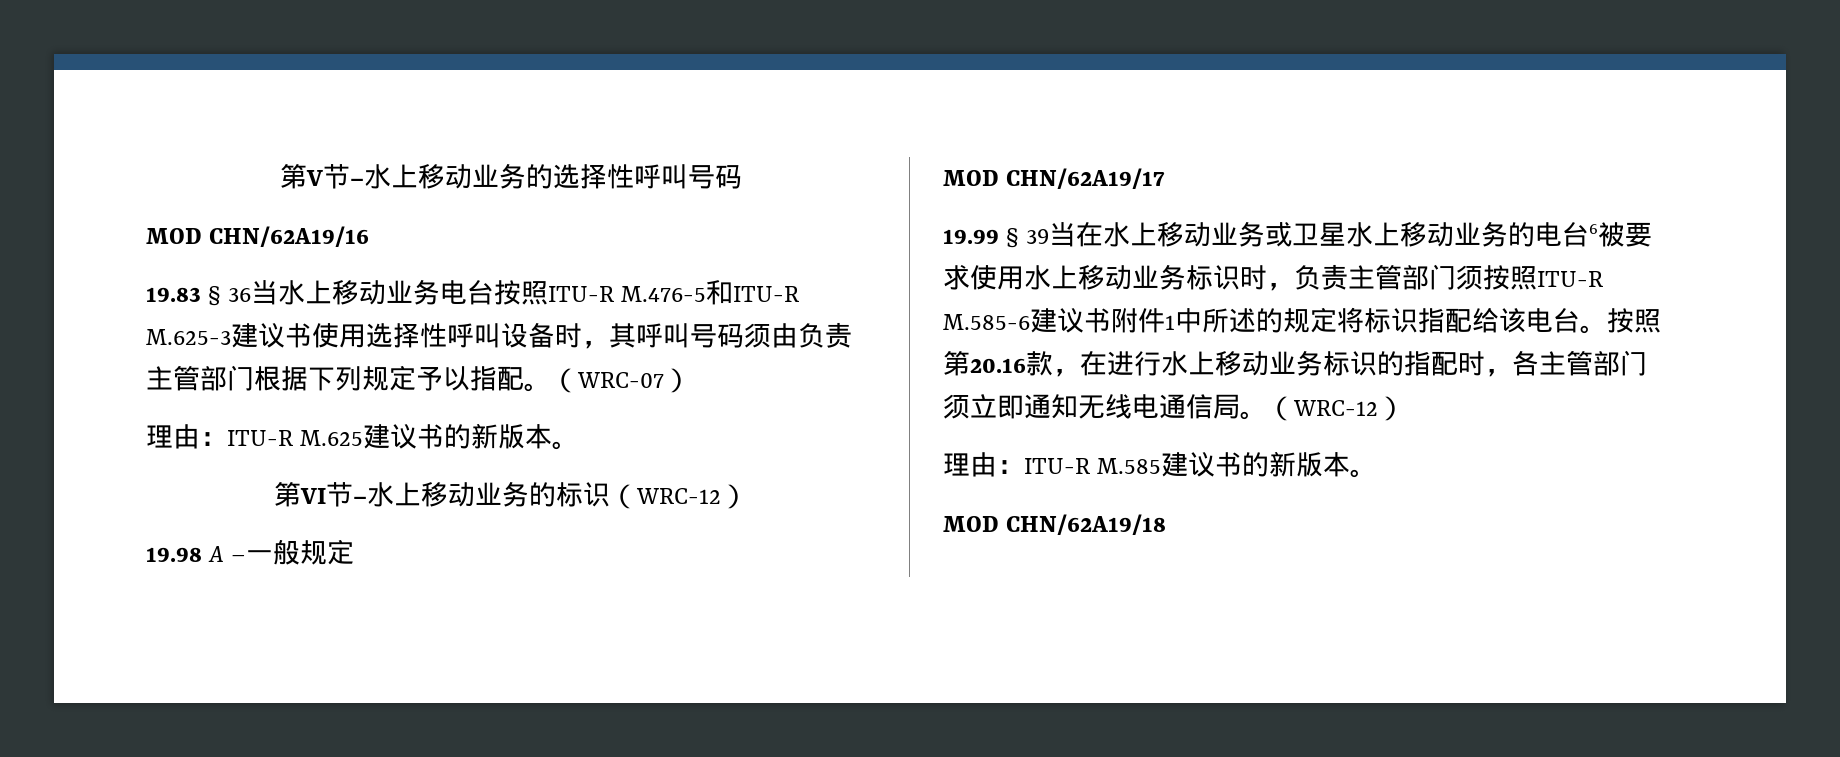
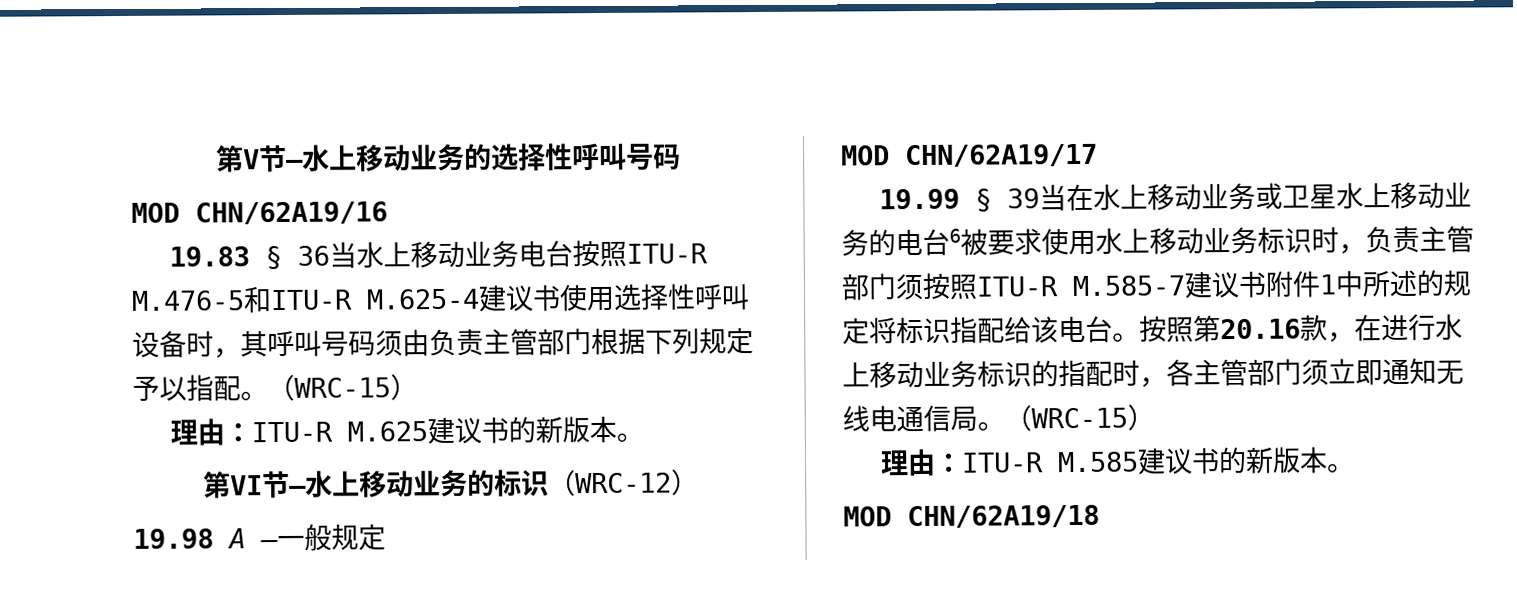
- 19.83 § 36当水上移动业务电台按照ITU-R M.476-5和ITU-R M.625-3建议书使用选择性呼叫设备时，其呼叫号码须由负责主管部门根据下列规定予以指配。（WRC-07）
+ 19.83 § 36当水上移动业务电台按照ITU-R M.476-5和ITU-R M.625-4建议书使用选择性呼叫设备时，其呼叫号码须由负责主管部门根据下列规定予以指配。（WRC-15）
- 19.99 § 39当在水上移动业务或卫星水上移动业务的电台6被要求使用水上移动业务标识时，负责主管部门须按照ITU-R M.585-6建议书附件1中所述的规定将标识指配给该电台。
+ 19.99 § 39当在水上移动业务或卫星水上移动业务的电台6被要求使用水上移动业务标识时，负责主管部门须按照ITU-R M.585-7建议书附件1中所述的规定将标识指配给该电台。
- 按照第20.16款，在进行水上移动业务标识的指配时，各主管部门须立即通知无线电通信局。（WRC-12）
+ 按照第20.16款，在进行水上移动业务标识的指配时，各主管部门须立即通知无线电通信局。（WRC-15）

